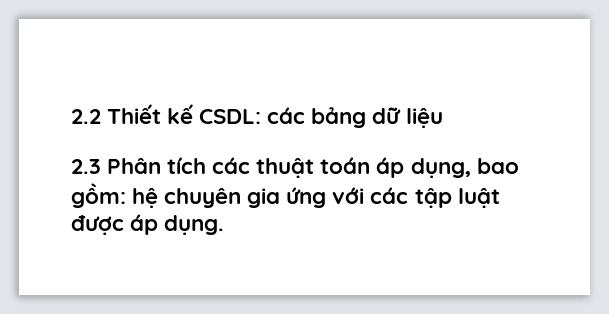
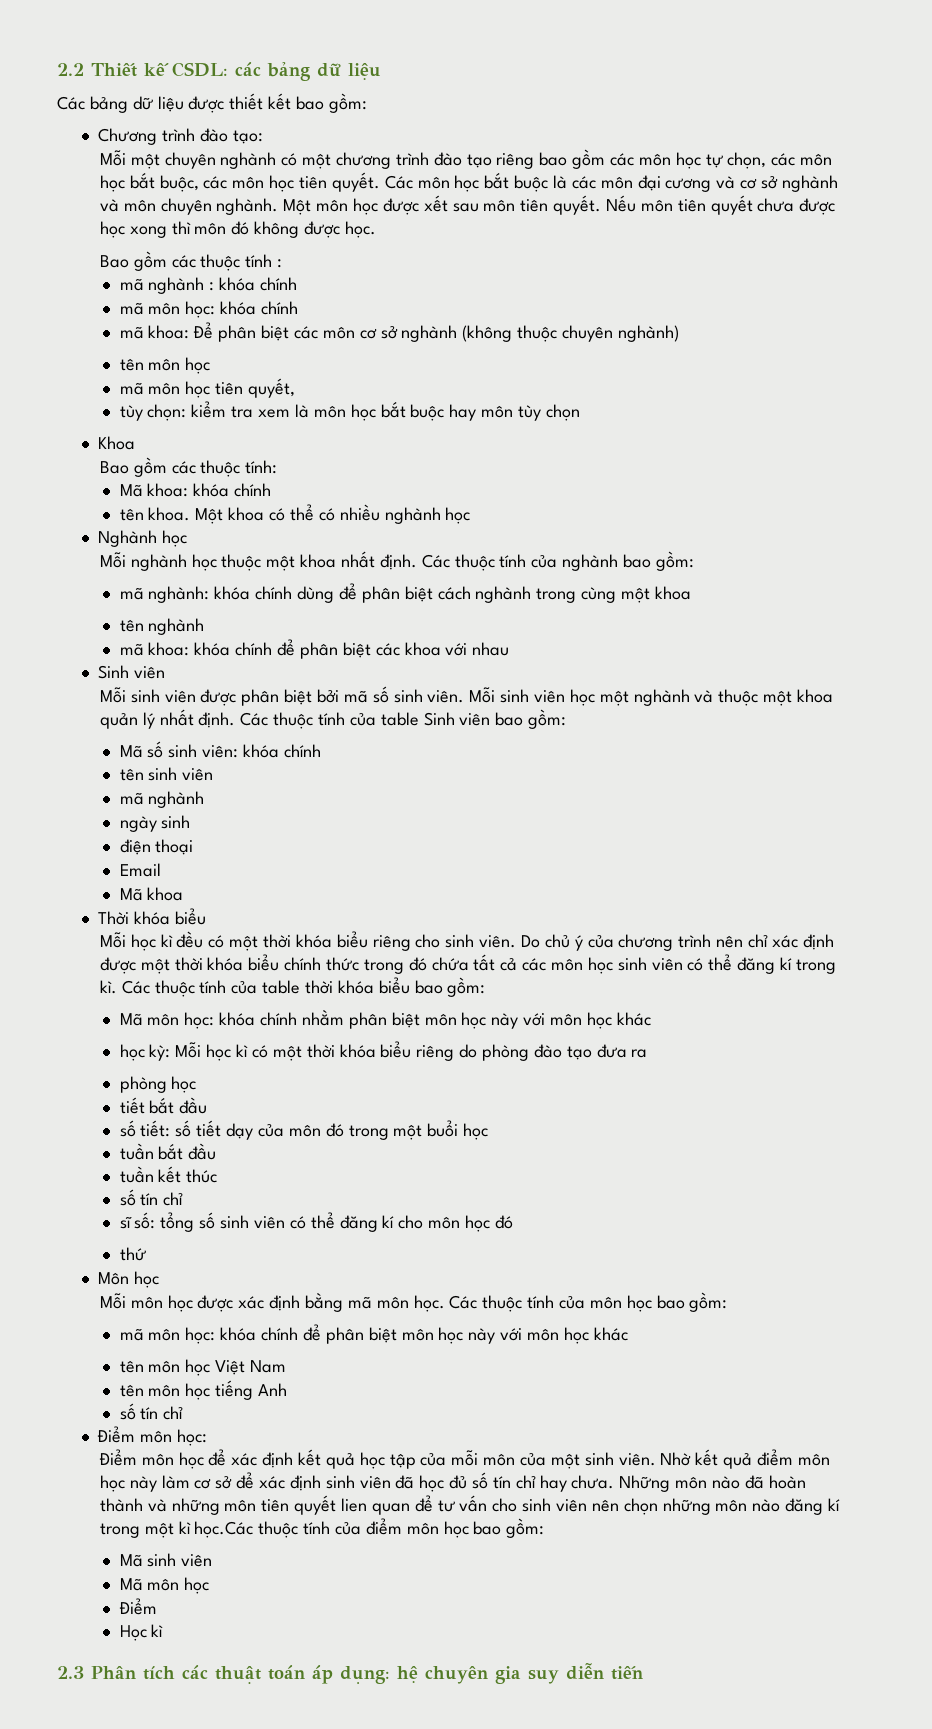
+ Các bảng dữ liệu được thiết kết bao gồm:
+ Chương trình đào tạo:
+ Mỗi một chuyên nghành có một chương trình đào tạo riêng bao gồm các môn học tự chọn, các môn học bắt buộc, các môn học tiên quyết. Các môn học bắt buộc là các môn đại cương và cơ sở nghành và môn chuyên nghành. Một môn học được xết sau môn tiên quyết. Nếu môn tiên quyết chưa được học xong thì môn đó không được học.
+ Bao gồm các thuộc tính :
+ mã nghành : khóa chính
+ mã môn học: khóa chính
+ mã khoa: Để phân biệt các môn cơ sở nghành (không thuộc chuyên nghành)
+ tên môn học
+ mã môn học tiên quyết,
+ tùy chọn: kiểm tra xem là môn học bắt buộc hay môn tùy chọn
+ Khoa
+ Bao gồm các thuộc tính:
+ Mã khoa: khóa chính
+ tên khoa. Một khoa có thể có nhiều nghành học
+ Nghành học
+ Mỗi nghành học thuộc một khoa nhất định. Các thuộc tính của nghành bao gồm:
+ mã nghành: khóa chính dùng để phân biệt cách nghành trong cùng một khoa
+ tên nghành
+ mã khoa: khóa chính để phân biệt các khoa với nhau
+ Sinh viên
+ Mỗi sinh viên được phân biệt bởi mã số sinh viên. Mỗi sinh viên học một nghành và thuộc một khoa quản lý nhất định. Các thuộc tính của table Sinh viên bao gồm:
+ Mã số sinh viên: khóa chính
+ tên sinh viên
+ mã nghành
+ ngày sinh
+ điện thoại
+ Email
+ Mã khoa
+ Thời khóa biểu
+ Mỗi học kì đều có một thời khóa biểu riêng cho sinh viên. Do chủ ý của chương trình nên chỉ xác định được một thời khóa biểu chính thức trong đó chứa tất cả các môn học sinh viên có thể đăng kí trong kì. Các thuộc tính của table thời khóa biểu bao gồm:
+ Mã môn học: khóa chính nhằm phân biệt môn học này với môn học khác
+ học kỳ: Mỗi học kì có một thời khóa biểu riêng do phòng đào tạo đưa ra
+ phòng học
+ tiết bắt đầu
+ số tiết: số tiết dạy của môn đó trong một buổi học
+ tuần bắt đầu
+ tuần kết thúc
+ số tín chỉ
+ sĩ số: tổng số sinh viên có thể đăng kí cho môn học đó
+ thứ
+ Môn học
+ Mỗi môn học được xác định bằng mã môn học. Các thuộc tính của môn học bao gồm:
+ mã môn học: khóa chính để phân biệt môn học này với môn học khác
+ tên môn học Việt Nam
+ tên môn học tiếng Anh
+ số tín chỉ
+ Điểm môn học:
+ Điểm môn học để xác định kết quả học tập của mỗi môn của một sinh viên. Nhờ kết quả điểm môn học này làm cơ sở để xác định sinh viên đã học đủ số tín chỉ hay chưa. Những môn nào đã hoàn thành và những môn tiên quyết lien quan để tư vấn cho sinh viên nên chọn những môn nào đăng kí trong một kì học.Các thuộc tính của điểm môn học bao gồm:
+ Mã sinh viên
+ Mã môn học
+ Điểm
+ Học kì
- 2.3 Phân tích các thuật toán áp dụng, bao gồm: hệ chuyên gia ứng với các tập luật được áp dụng.
+ 2.3 Phân tích các thuật toán áp dụng: hệ chuyên gia suy diễn tiến

